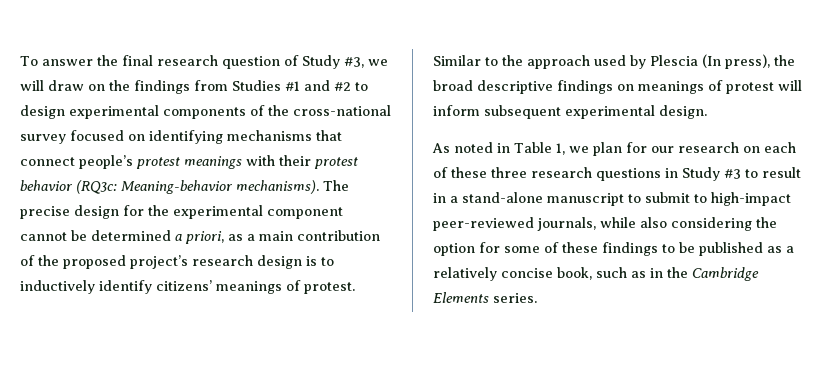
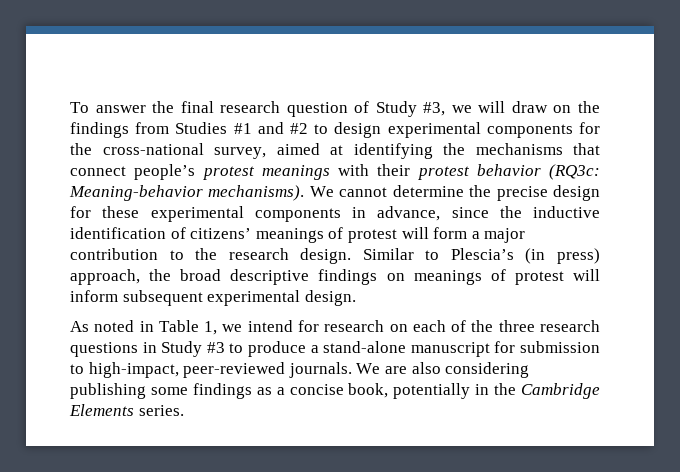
- To answer the final research question of Study #3, we will draw on the findings from Studies #1 and #2 to design experimental components of the cross-national survey focused on identifying mechanisms that connect people’s protest meanings with their protest behavior (RQ3c: Meaning-behavior mechanisms).
+ To answer the final research question of Study #3, we will draw on the findings from Studies #1 and #2 to design experimental components for the cross-national survey, aimed at identifying the mechanisms that connect people’s protest meanings with their protest behavior (RQ3c: Meaning-behavior mechanisms).
- The precise design for the experimental component cannot be determined a priori, as a main contribution of the proposed project’s research design is to inductively identify citizens’ meanings of protest. Similar to the approach used by Plescia (In press), the broad descriptive findings on meanings of protest will inform subsequent experimental design.
+ We cannot determine the precise design for these experimental components in advance, since the inductive identification of citizens’ meanings of protest will form a major contribution to the research design. Similar to Plescia’s (in press) approach, the broad descriptive findings on meanings of protest will inform subsequent experimental design.
- As noted in Table 1, we plan for our research on each of these three research questions in Study #3 to result in a stand-alone manuscript to submit to high-impact peer-reviewed journals, while also considering the option for some of these findings to be published as a relatively concise book, such as in the Cambridge Elements series.
+ As noted in Table 1, we intend for research on each of the three research questions in Study #3 to produce a stand-alone manuscript for submission to high-impact, peer-reviewed journals. We are also considering publishing some findings as a concise book, potentially in the Cambridge Elements series.

